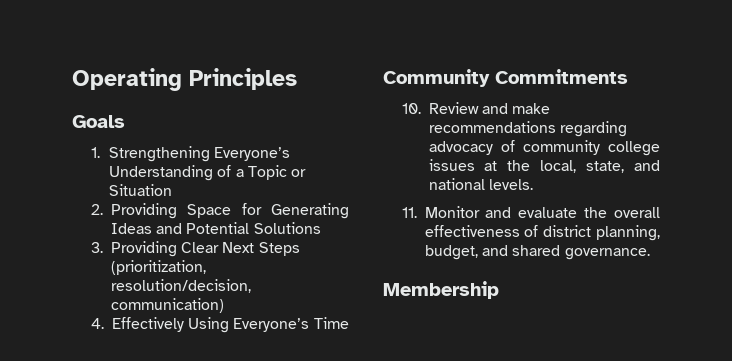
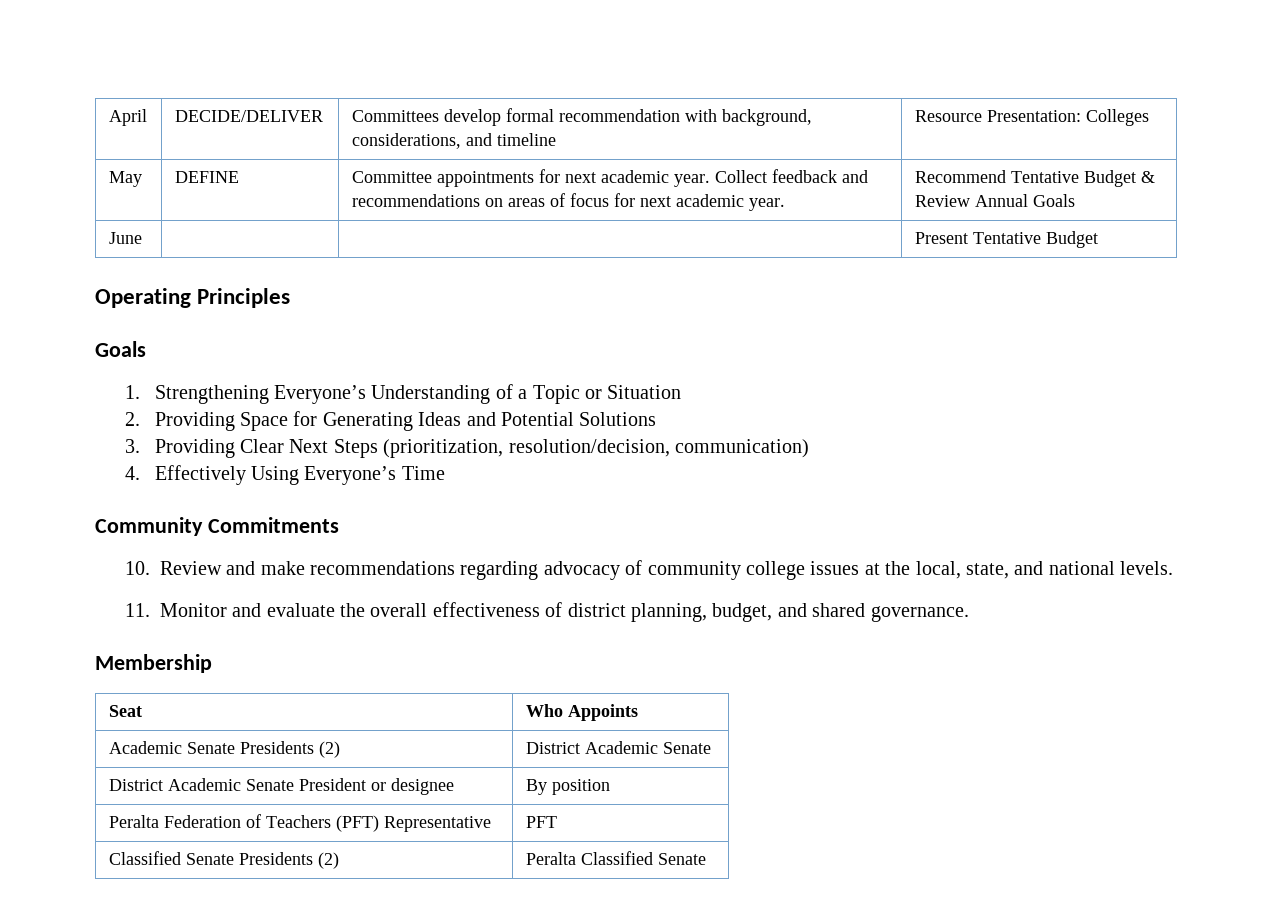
+ April | DECIDE/DELIVER | Committees develop formal recommendation with background, considerations, and timeline | Resource Presentation: Colleges
+ May | DEFINE | Committee appointments for next academic year. Collect feedback and recommendations on areas of focus for next academic year. | Recommend Tentative Budget & Review Annual Goals
+ June | | | Present Tentative Budget
+ Seat | Who Appoints
+ Academic Senate Presidents (2) | District Academic Senate
+ District Academic Senate President or designee | By position
+ Peralta Federation of Teachers (PFT) Representative | PFT
+ Classified Senate Presidents (2) | Peralta Classified Senate

